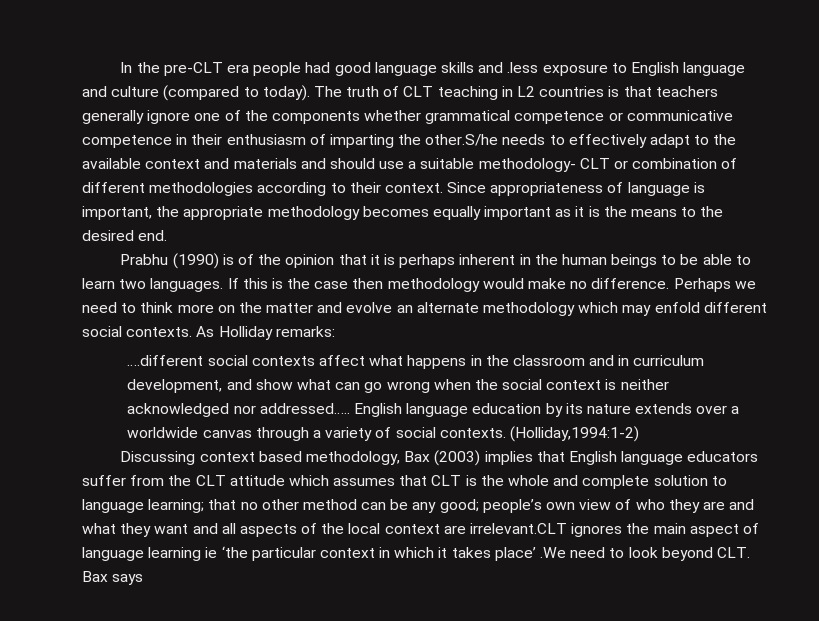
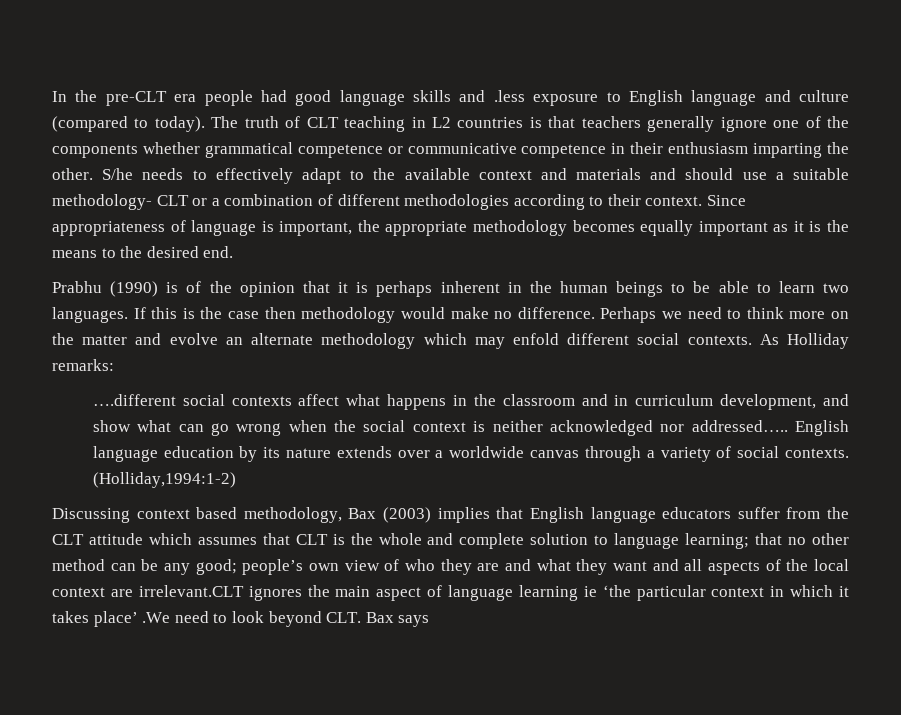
- The truth of CLT teaching in L2 countries is that teachers generally ignore one of the components whether grammatical competence or communicative competence in their enthusiasm of imparting the other.S/he needs to effectively adapt to the available context and materials and should use a suitable methodology- CLT or combination of different methodologies according to their context.
+ The truth of CLT teaching in L2 countries is that teachers generally ignore one of the components whether grammatical competence or communicative competence in their enthusiasm imparting the other. S/he needs to effectively adapt to the available context and materials and should use a suitable methodology- CLT or a combination of different methodologies according to their context.

